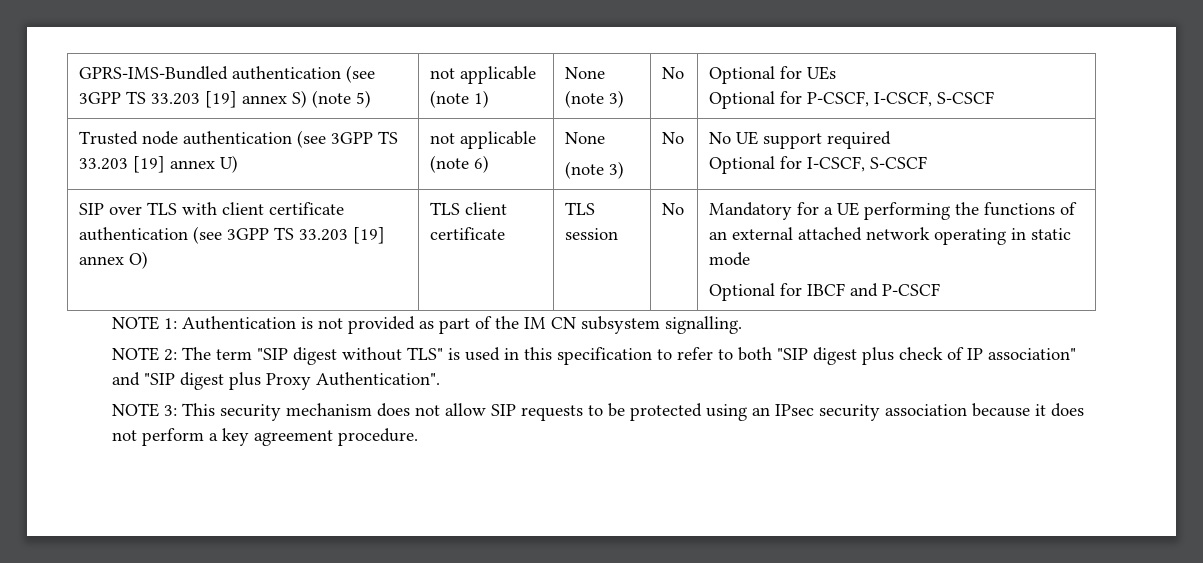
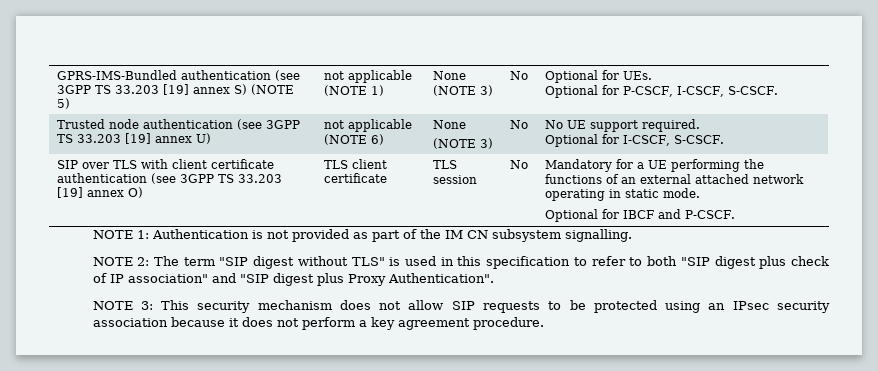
- GPRS-IMS-Bundled authentication (see 3GPP TS 33.203 [19] annex S) (note 5) | not applicable (note 1) | None (note 3) | No | Optional for UEs
- Optional for P-CSCF, I-CSCF, S-CSCF
+ GPRS-IMS-Bundled authentication (see 3GPP TS 33.203 [19] annex S) (NOTE 5) | not applicable (NOTE 1) | None (NOTE 3) | No | Optional for UEs.
+ Optional for P-CSCF, I-CSCF, S-CSCF.
- Trusted node authentication (see 3GPP TS 33.203 [19] annex U) | not applicable (note 6) | None
- (note 3) | No | No UE support required
- Optional for I-CSCF, S-CSCF
+ Trusted node authentication (see 3GPP TS 33.203 [19] annex U) | not applicable (NOTE 6) | None
+ (NOTE 3) | No | No UE support required.
+ Optional for I-CSCF, S-CSCF.
- Mandatory for a UE performing the functions of an external attached network operating in static mode
+ Mandatory for a UE performing the functions of an external attached network operating in static mode.
- Optional for IBCF and P-CSCF
+ Optional for IBCF and P-CSCF.

